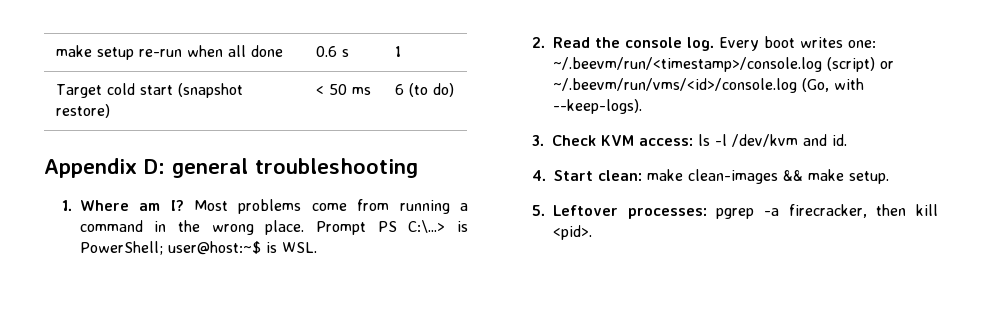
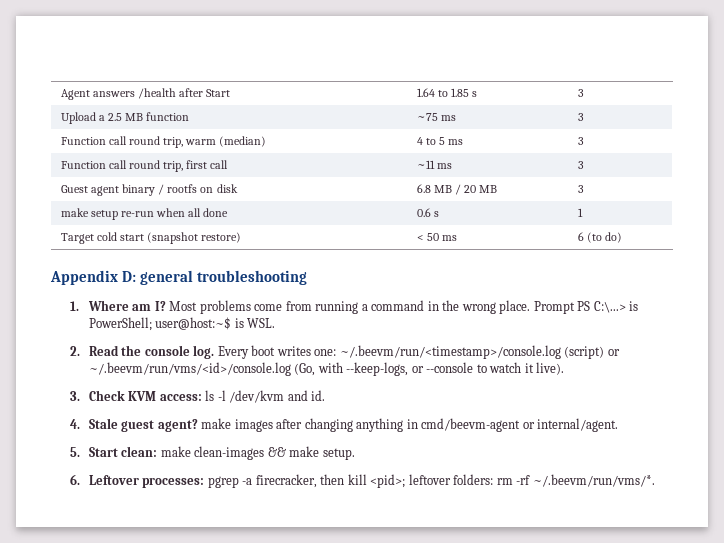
+ Agent answers /health after Start | 1.64 to 1.85 s | 3
+ Upload a 2.5 MB function | ~75 ms | 3
+ Function call round trip, warm (median) | 4 to 5 ms | 3
+ Function call round trip, first call | ~11 ms | 3
+ Guest agent binary / rootfs on disk | 6.8 MB / 20 MB | 3
- Every boot writes one: ~/.beevm/run/<timestamp>/console.log (script) or ~/.beevm/run/vms/<id>/console.log (Go, with --keep-logs).
+ Every boot writes one: ~/.beevm/run/<timestamp>/console.log (script) or ~/.beevm/run/vms/<id>/console.log (Go, with --keep-logs, or --console to watch it live).
- 4. Start clean: make clean-images && make setup.
+ 4. Stale guest agent? make images after changing anything in cmd/beevm-agent or internal/agent.
+ 5. Start clean: make clean-images && make setup.
- 5. Leftover processes: pgrep -a firecracker, then kill <pid>.
+ 6. Leftover processes: pgrep -a firecracker, then kill <pid>; leftover folders: rm -rf ~/.beevm/run/vms/*.

